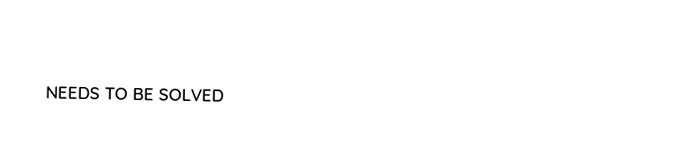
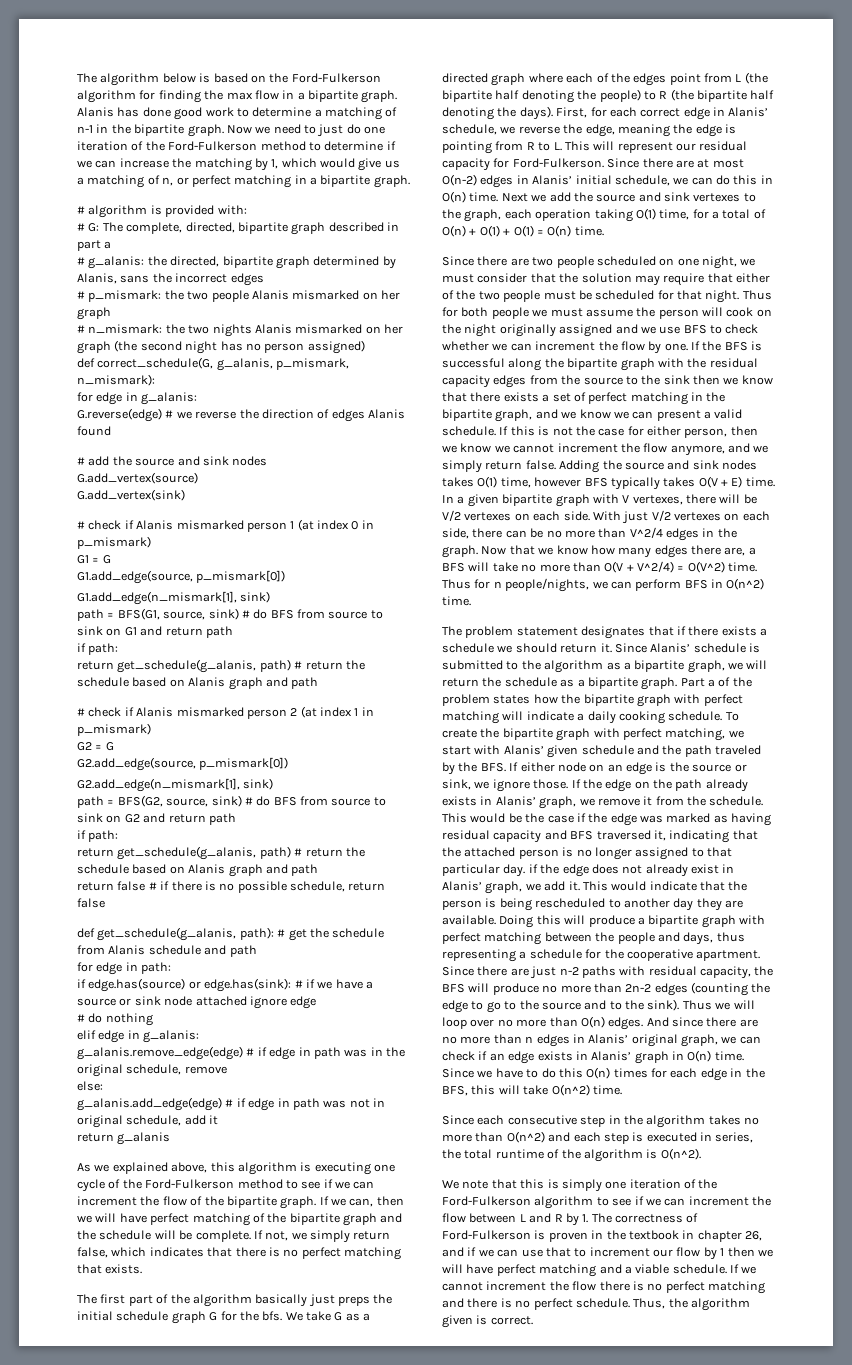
- NEEDS TO BE SOLVED
+ The algorithm below is based on the Ford-Fulkerson algorithm for finding the max flow in a bipartite graph. Alanis has done good work to determine a matching of n-1 in the bipartite graph. Now we need to just do one iteration of the Ford-Fulkerson method to determine if we can increase the matching by 1, which would give us a matching of n, or perfect matching in a bipartite graph.
+ # algorithm is provided with:
+ # G: The complete, directed, bipartite graph described in part a
+ # g_alanis: the directed, bipartite graph determined by Alanis, sans the incorrect edges
+ # p_mismark: the two people Alanis mismarked on her graph
+ # n_mismark: the two nights Alanis mismarked on her graph (the second night has no person assigned)
+ def correct_schedule(G, g_alanis, p_mismark, n_mismark):
+ for edge in g_alanis:
+ G.reverse(edge) # we reverse the direction of edges Alanis found
+ # add the source and sink nodes
+ G.add_vertex(source)
+ G.add_vertex(sink)
+ # check if Alanis mismarked person 1 (at index 0 in p_mismark)
+ G1 = G
+ G1.add_edge(source, p_mismark[0])
+ G1.add_edge(n_mismark[1], sink)
+ path = BFS(G1, source, sink) # do BFS from source to sink on G1 and return path
+ if path:
+ return get_schedule(g_alanis, path) # return the schedule based on Alanis graph and path
+ # check if Alanis mismarked person 2 (at index 1 in p_mismark)
+ G2 = G
+ G2.add_edge(source, p_mismark[0])
+ G2.add_edge(n_mismark[1], sink)
+ path = BFS(G2, source, sink) # do BFS from source to sink on G2 and return path
+ if path:
+ return get_schedule(g_alanis, path) # return the schedule based on Alanis graph and path
+ return false # if there is no possible schedule, return false
+ def get_schedule(g_alanis, path): # get the schedule from Alanis schedule and path
+ for edge in path:
+ if edge.has(source) or edge.has(sink): # if we have a source or sink node attached ignore edge
+ # do nothing
+ elif edge in g_alanis:
+ g_alanis.remove_edge(edge) # if edge in path was in the original schedule, remove
+ else:
+ g_alanis.add_edge(edge) # if edge in path was not in original schedule, add it
+ return g_alanis
+ As we explained above, this algorithm is executing one cycle of the Ford-Fulkerson method to see if we can increment the flow of the bipartite graph. If we can, then we will have perfect matching of the bipartite graph and the schedule will be complete. If not, we simply return false, which indicates that there is no perfect matching that exists.
+ The first part of the algorithm basically just preps the initial schedule graph G for the bfs. We take G as a directed graph where each of the edges point from L (the bipartite half denoting the people) to R (the bipartite half denoting the days). First, for each correct edge in Alanis’ schedule, we reverse the edge, meaning the edge is pointing from R to L. This will represent our residual capacity for Ford-Fulkerson. Since there are at most O(n-2) edges in Alanis’ initial schedule, we can do this in O(n) time. Next we add the source and sink vertexes to the graph, each operation taking O(1) time, for a total of O(n) + O(1) + O(1) = O(n) time.
+ Since there are two people scheduled on one night, we must consider that the solution may require that either of the two people must be scheduled for that night. Thus for both people we must assume the person will cook on the night originally assigned and we use BFS to check whether we can increment the flow by one. If the BFS is successful along the bipartite graph with the residual capacity edges from the source to the sink then we know that there exists a set of perfect matching in the bipartite graph, and we know we can present a valid schedule. If this is not the case for either person, then we know we cannot increment the flow anymore, and we simply return false. Adding the source and sink nodes takes O(1) time, however BFS typically takes O(V + E) time. In a given bipartite graph with V vertexes, there will be V/2 vertexes on each side. With just V/2 vertexes on each side, there can be no more than V^2/4 edges in the graph. Now that we know how many edges there are, a BFS will take no more than O(V + V^2/4) = O(V^2) time. Thus for n people/nights, we can perform BFS in O(n^2) time.
+ The problem statement designates that if there exists a schedule we should return it. Since Alanis’ schedule is submitted to the algorithm as a bipartite graph, we will return the schedule as a bipartite graph. Part a of the problem states how the bipartite graph with perfect matching will indicate a daily cooking schedule. To create the bipartite graph with perfect matching, we start with Alanis’ given schedule and the path traveled by the BFS. If either node on an edge is the source or sink, we ignore those. If the edge on the path already exists in Alanis’ graph, we remove it from the schedule. This would be the case if the edge was marked as having residual capacity and BFS traversed it, indicating that the attached person is no longer assigned to that particular day. if the edge does not already exist in Alanis’ graph, we add it. This would indicate that the person is being rescheduled to another day they are available. Doing this will produce a bipartite graph with perfect matching between the people and days, thus representing a schedule for the cooperative apartment. Since there are just n-2 paths with residual capacity, the BFS will produce no more than 2n-2 edges (counting the edge to go to the source and to the sink). Thus we will loop over no more than O(n) edges. And since there are no more than n edges in Alanis’ original graph, we can check if an edge exists in Alanis’ graph in O(n) time. Since we have to do this O(n) times for each edge in the BFS, this will take O(n^2) time.
+ Since each consecutive step in the algorithm takes no more than O(n^2) and each step is executed in series, the total runtime of the algorithm is O(n^2).
+ We note that this is simply one iteration of the Ford-Fulkerson algorithm to see if we can increment the flow between L and R by 1. The correctness of Ford-Fulkerson is proven in the textbook in chapter 26, and if we can use that to increment our flow by 1 then we will have perfect matching and a viable schedule. If we cannot increment the flow there is no perfect matching and there is no perfect schedule. Thus, the algorithm given is correct.

